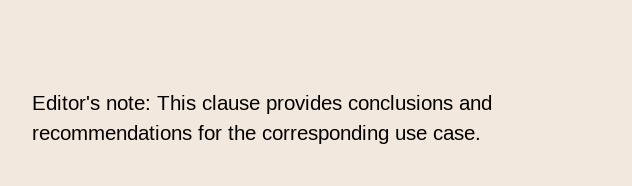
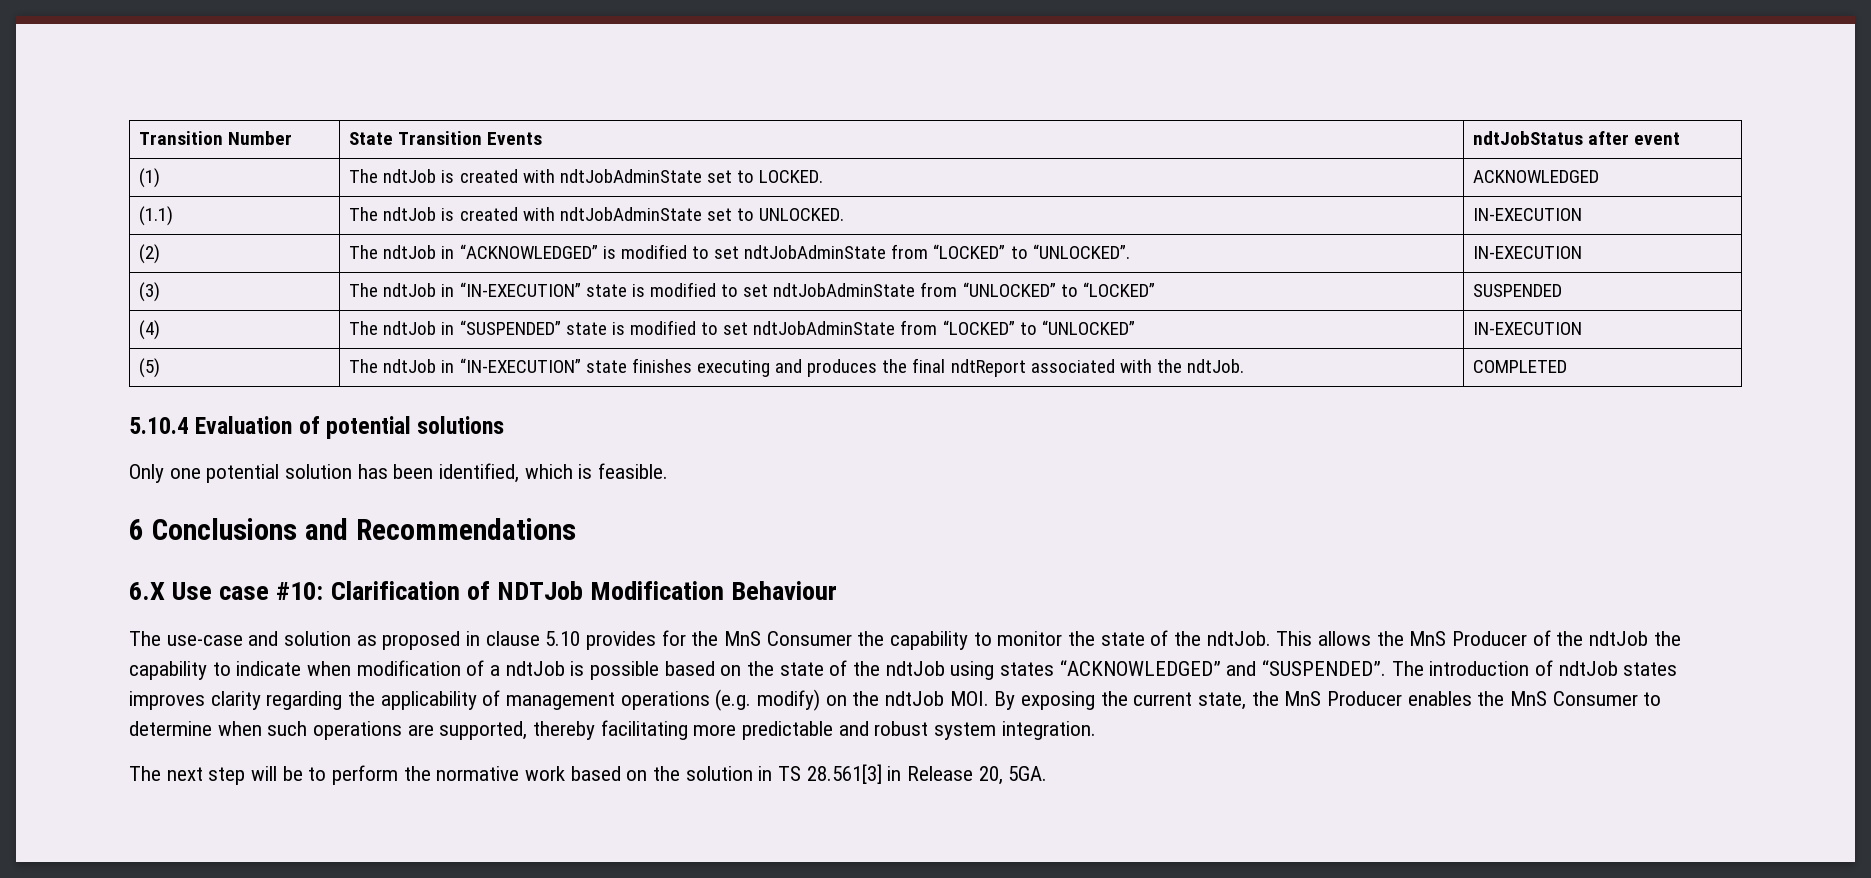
- Editor's note: This clause provides conclusions and recommendations for the corresponding use case.
+ Transition Number | State Transition Events | ndtJobStatus after event
+ (1) | The ndtJob is created with ndtJobAdminState set to LOCKED. | ACKNOWLEDGED
+ (1.1) | The ndtJob is created with ndtJobAdminState set to UNLOCKED. | IN-EXECUTION
+ (2) | The ndtJob in “ACKNOWLEDGED” is modified to set ndtJobAdminState from “LOCKED” to “UNLOCKED”. | IN-EXECUTION
+ (3) | The ndtJob in “IN-EXECUTION” state is modified to set ndtJobAdminState from “UNLOCKED” to “LOCKED” | SUSPENDED
+ (4) | The ndtJob in “SUSPENDED” state is modified to set ndtJobAdminState from “LOCKED” to “UNLOCKED” | IN-EXECUTION
+ (5) | The ndtJob in “IN-EXECUTION” state finishes executing and produces the final ndtReport associated with the ndtJob. | COMPLETED
+ 5.10.4 Evaluation of potential solutions
+ Only one potential solution has been identified, which is feasible.
+ 6 Conclusions and Recommendations
+ 6.X Use case #10: Clarification of NDTJob Modification Behaviour
+ The use-case and solution as proposed in clause 5.10 provides for the MnS Consumer the capability to monitor the state of the ndtJob. This allows the MnS Producer of the ndtJob the capability to indicate when modification of a ndtJob is possible based on the state of the ndtJob using states “ACKNOWLEDGED” and “SUSPENDED”. The introduction of ndtJob states improves clarity regarding the applicability of management operations (e.g. modify) on the ndtJob MOI. By exposing the current state, the MnS Producer enables the MnS Consumer to determine when such operations are supported, thereby facilitating more predictable and robust system integration.
+ The next step will be to perform the normative work based on the solution in TS 28.561[3] in Release 20, 5GA.

